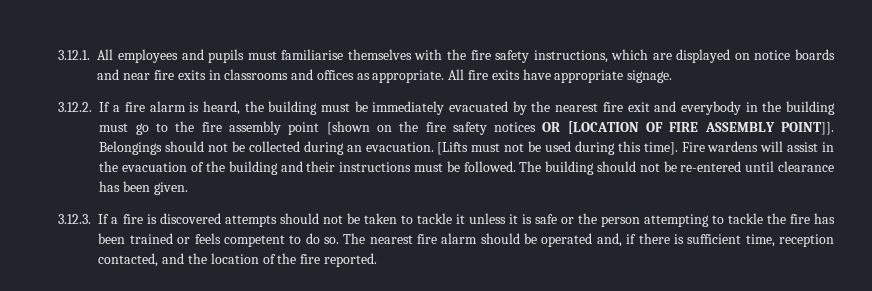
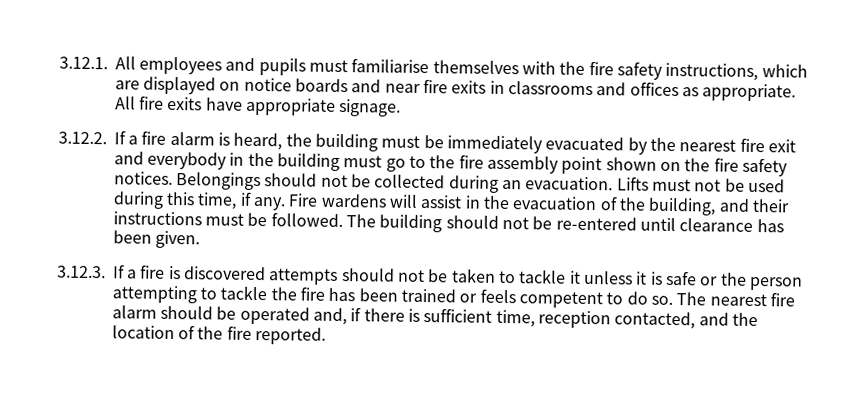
- 3.12.2. If a fire alarm is heard, the building must be immediately evacuated by the nearest fire exit and everybody in the building must go to the fire assembly point [shown on the fire safety notices OR [LOCATION OF FIRE ASSEMBLY POINT]].
+ 3.12.2. If a fire alarm is heard, the building must be immediately evacuated by the nearest fire exit and everybody in the building must go to the fire assembly point shown on the fire safety notices.
- [Lifts must not be used during this time].
+ Lifts must not be used during this time, if any.
- Fire wardens will assist in the evacuation of the building and their instructions must be followed.
+ Fire wardens will assist in the evacuation of the building, and their instructions must be followed.

